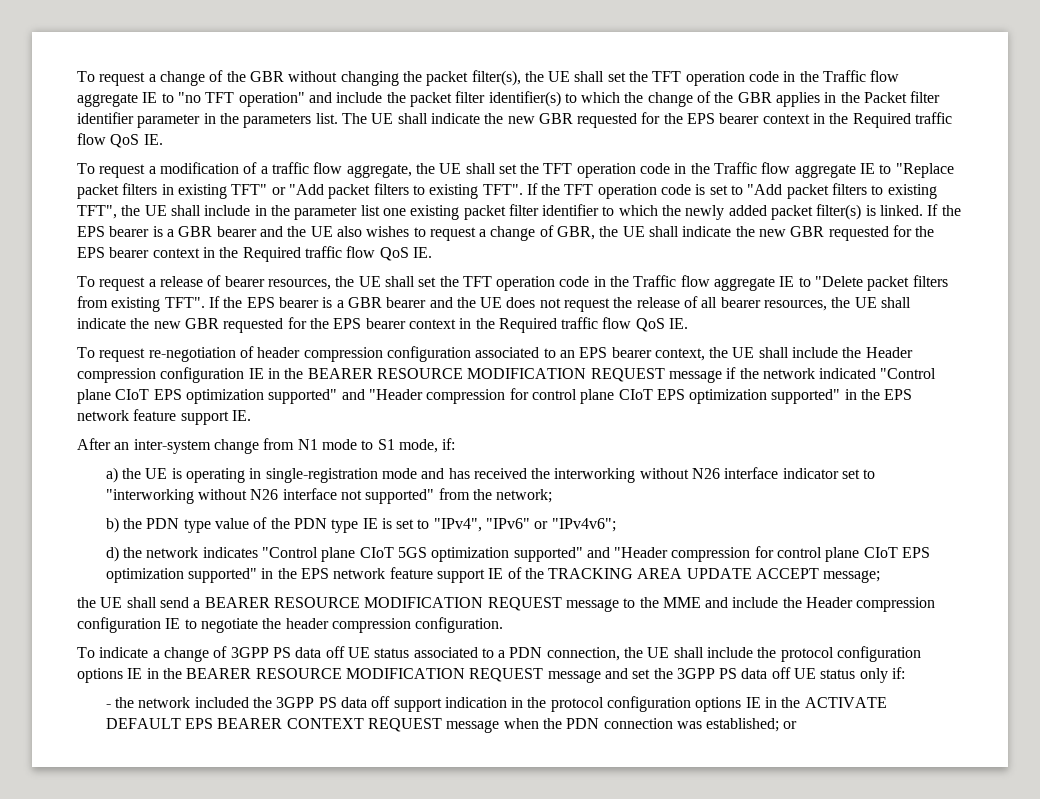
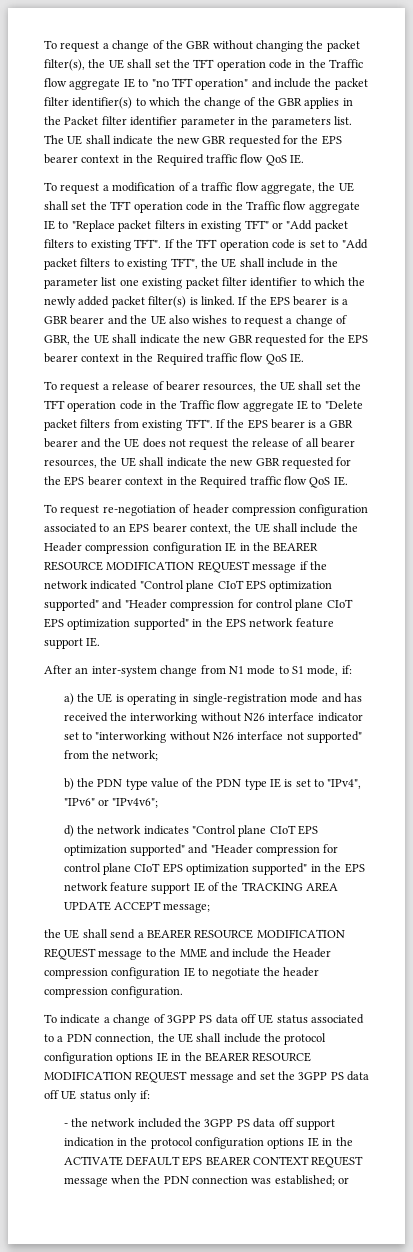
- d) the network indicates "Control plane CIoT 5GS optimization supported" and "Header compression for control plane CIoT EPS optimization supported" in the EPS network feature support IE of the TRACKING AREA UPDATE ACCEPT message;
+ d) the network indicates "Control plane CIoT EPS optimization supported" and "Header compression for control plane CIoT EPS optimization supported" in the EPS network feature support IE of the TRACKING AREA UPDATE ACCEPT message;

